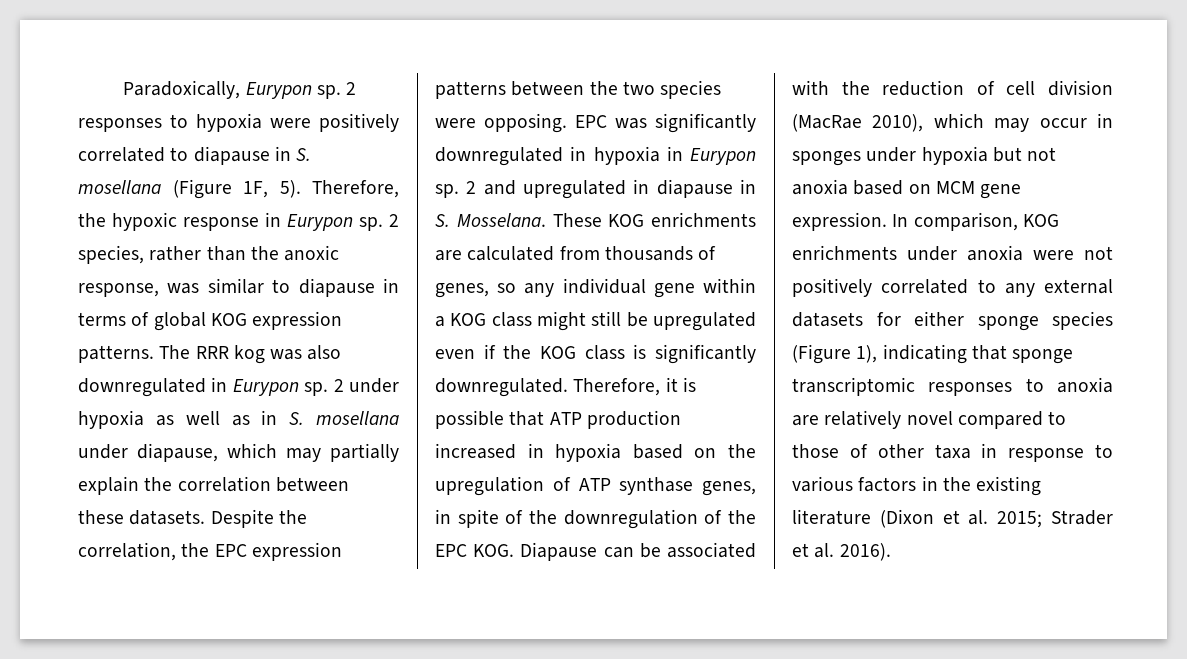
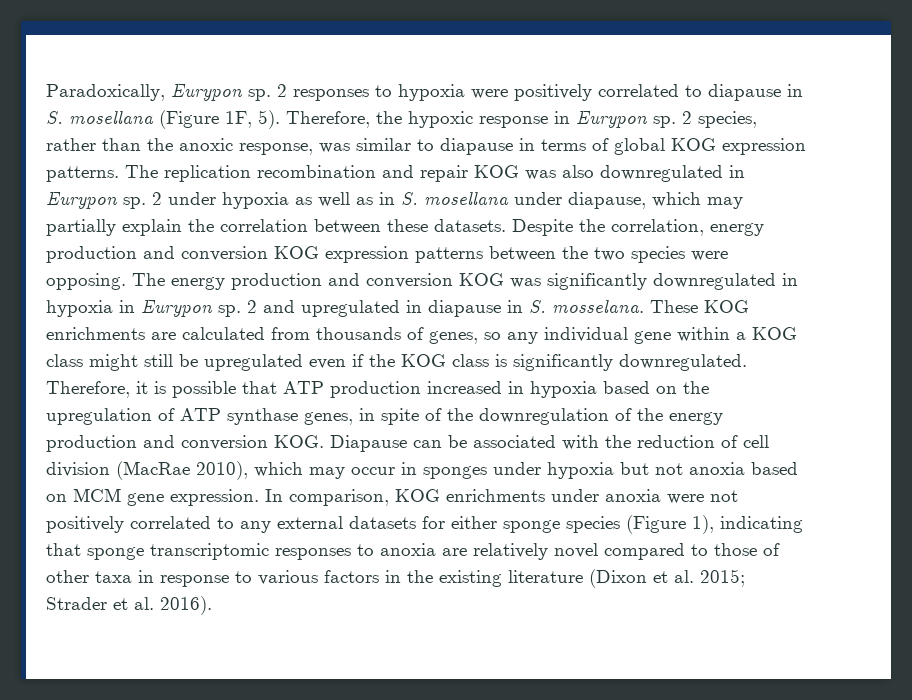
- The RRR kog was also downregulated in Eurypon sp.
+ The replication recombination and repair KOG was also downregulated in Eurypon sp.
- Despite the correlation, the EPC expression patterns between the two species were opposing.
+ Despite the correlation, energy production and conversion KOG expression patterns between the two species were opposing.
- EPC was significantly downregulated in hypoxia in Eurypon sp.
+ The energy production and conversion KOG was significantly downregulated in hypoxia in Eurypon sp.
- 2 and upregulated in diapause in S. Mosselana.
+ 2 and upregulated in diapause in S. mosselana.
- Therefore, it is possible that ATP production increased in hypoxia based on the upregulation of ATP synthase genes, in spite of the downregulation of the EPC KOG. Diapause can be associated with the reduction of cell division (MacRae 2010), which may occur in sponges under hypoxia but not anoxia based on MCM gene expression.
+ Therefore, it is possible that ATP production increased in hypoxia based on the upregulation of ATP synthase genes, in spite of the downregulation of the energy production and conversion KOG. Diapause can be associated with the reduction of cell division (MacRae 2010), which may occur in sponges under hypoxia but not anoxia based on MCM gene expression.

